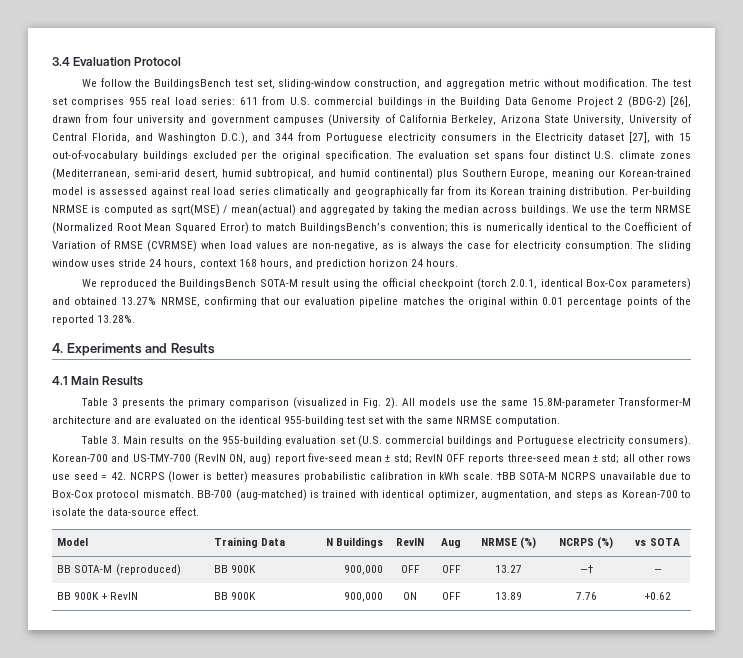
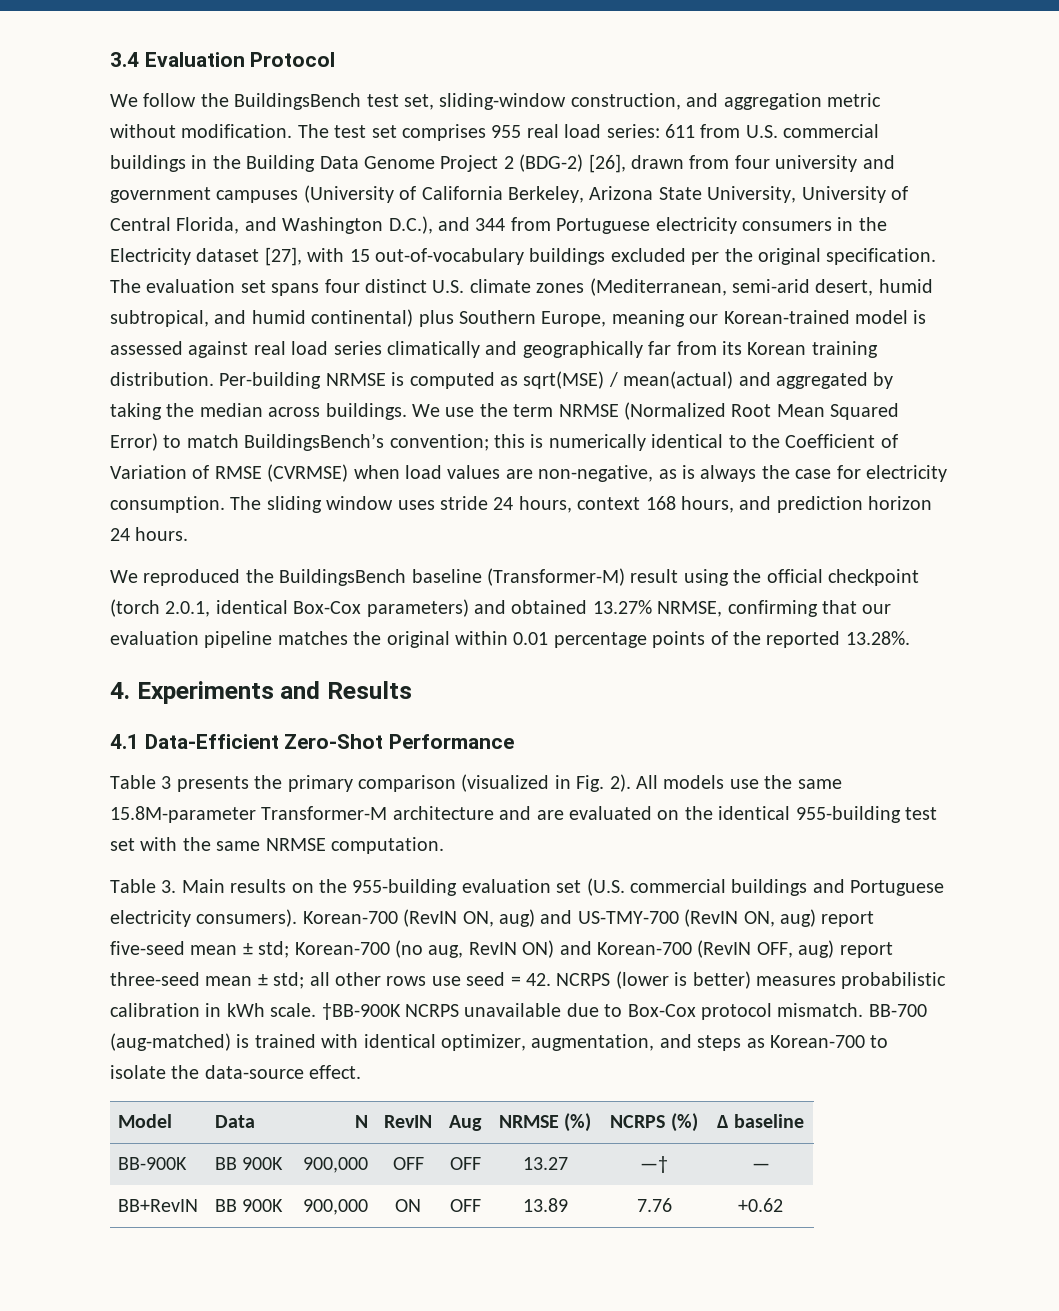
- We reproduced the BuildingsBench SOTA-M result using the official checkpoint (torch 2.0.1, identical Box-Cox parameters) and obtained 13.27% NRMSE, confirming that our evaluation pipeline matches the original within 0.01 percentage points of the reported 13.28%.
+ We reproduced the BuildingsBench baseline (Transformer-M) result using the official checkpoint (torch 2.0.1, identical Box-Cox parameters) and obtained 13.27% NRMSE, confirming that our evaluation pipeline matches the original within 0.01 percentage points of the reported 13.28%.
- 4.1 Main Results
+ 4.1 Data-Efficient Zero-Shot Performance
- Korean-700 and US-TMY-700 (RevIN ON, aug) report five-seed mean ± std; RevIN OFF reports three-seed mean ± std; all other rows use seed = 42. NCRPS (lower is better) measures probabilistic calibration in kWh scale.
+ Korean-700 (RevIN ON, aug) and US-TMY-700 (RevIN ON, aug) report five-seed mean ± std; Korean-700 (no aug, RevIN ON) and Korean-700 (RevIN OFF, aug) report three-seed mean ± std; all other rows use seed = 42. NCRPS (lower is better) measures probabilistic calibration in kWh scale.
- †BB SOTA-M NCRPS unavailable due to Box-Cox protocol mismatch.
+ †BB-900K NCRPS unavailable due to Box-Cox protocol mismatch.
- Model | Training Data | N Buildings | RevIN | Aug | NRMSE (%) | NCRPS (%) | vs SOTA
- BB SOTA-M (reproduced) | BB 900K | 900,000 | OFF | OFF | 13.27 | —† | —
+ Model | Data | N | RevIN | Aug | NRMSE (%) | NCRPS (%) | Δ baseline
+ BB-900K | BB 900K | 900,000 | OFF | OFF | 13.27 | —† | —
- BB 900K + RevIN | BB 900K | 900,000 | ON | OFF | 13.89 | 7.76 | +0.62
+ BB+RevIN | BB 900K | 900,000 | ON | OFF | 13.89 | 7.76 | +0.62

